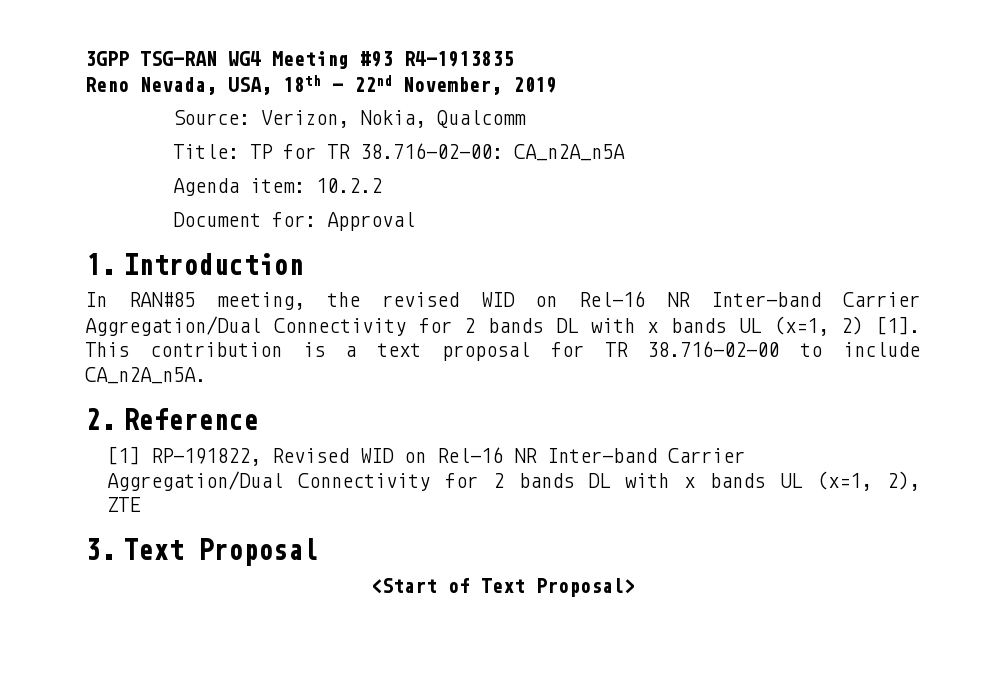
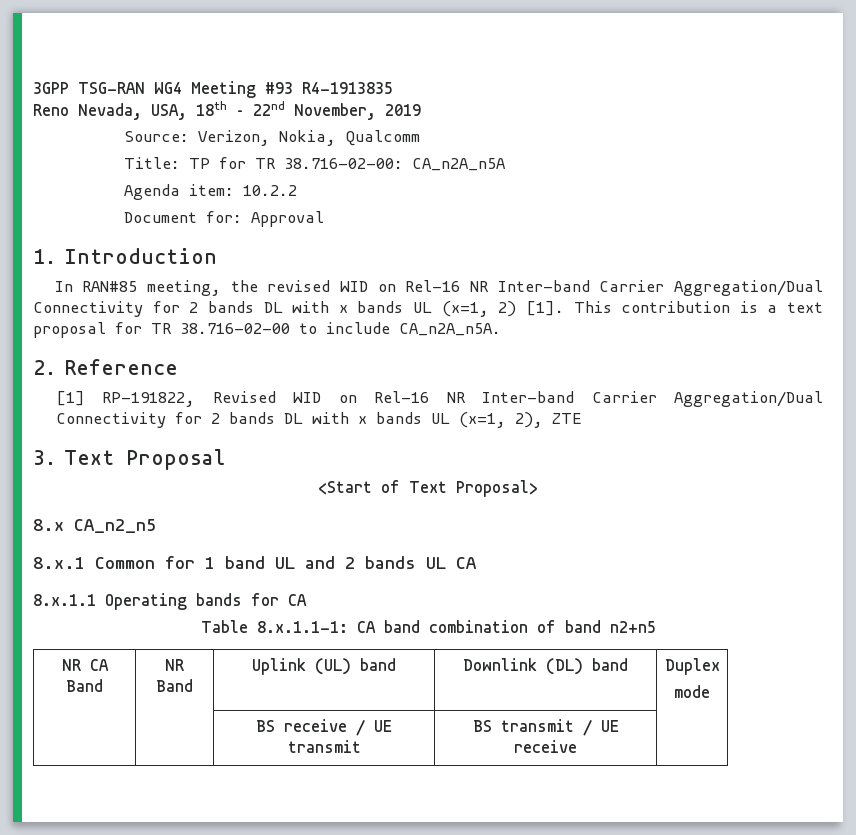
+ 8.x CA_n2_n5
+ 8.x.1 Common for 1 band UL and 2 bands UL CA
+ 8.x.1.1 Operating bands for CA
+ Table 8.x.1.1-1: CA band combination of band n2+n5
+ NR CA Band | NR Band | Uplink (UL) band | Downlink (DL) band | Duplex
+ mode
+ | | BS receive / UE transmit | BS transmit / UE receive |

